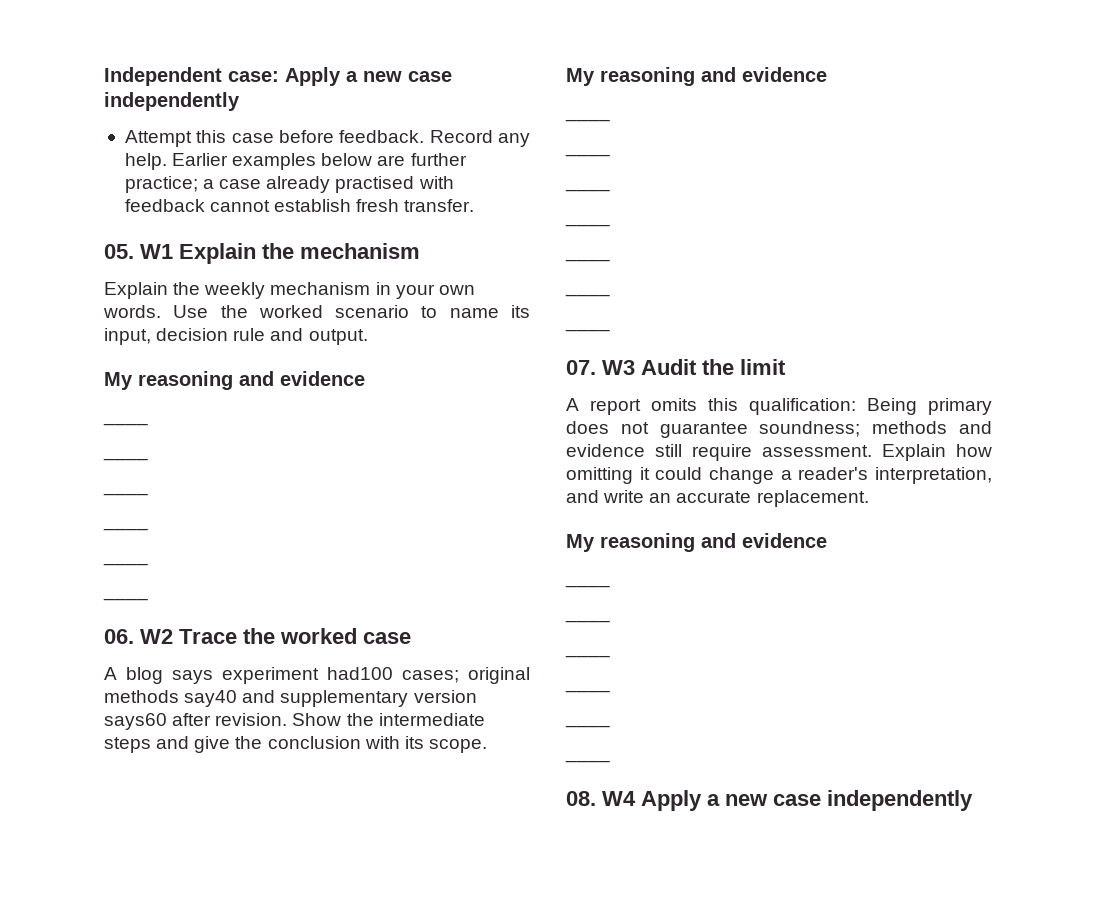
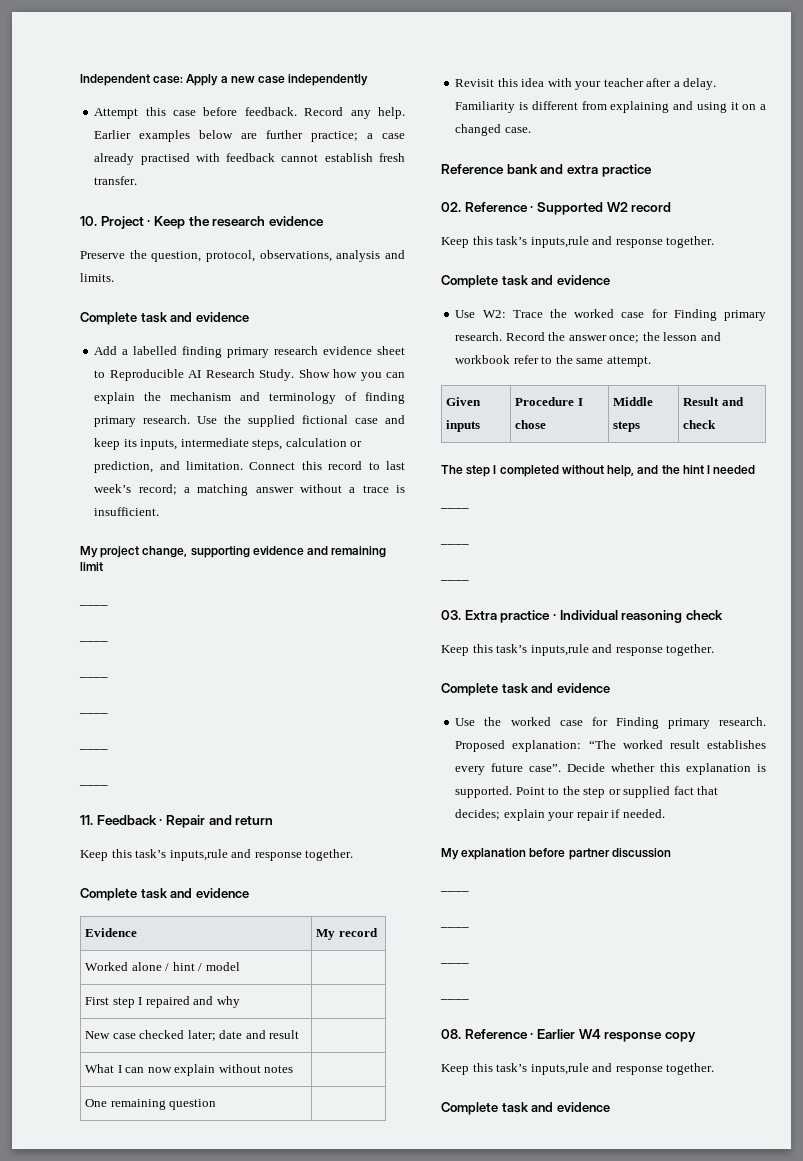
- 05. W1 Explain the mechanism
- Explain the weekly mechanism in your own words. Use the worked scenario to name its input, decision rule and output.
- My reasoning and evidence
+ 10. Project · Keep the research evidence
+ Preserve the question, protocol, observations, analysis and limits.
+ Complete task and evidence
+ Add a labelled finding primary research evidence sheet to Reproducible AI Research Study. Show how you can explain the mechanism and terminology of finding primary research. Use the supplied fictional case and keep its inputs, intermediate steps, calculation or prediction, and limitation. Connect this record to last week’s record; a matching answer without a trace is insufficient.
+ My project change, supporting evidence and remaining limit
  ____
  ____
  ____
  ____
  ____
  ____
- 06. W2 Trace the worked case
- A blog says experiment had100 cases; original methods say40 and supplementary version says60 after revision. Show the intermediate steps and give the conclusion with its scope.
- My reasoning and evidence
+ 11. Feedback · Repair and return
+ Keep this task’s inputs,rule and response together.
+ Complete task and evidence
+ Evidence | My record
+ Worked alone / hint / model |
+ First step I repaired and why |
+ New case checked later; date and result |
+ What I can now explain without notes |
+ One remaining question |
+ Revisit this idea with your teacher after a delay. Familiarity is different from explaining and using it on a changed case.
+ Reference bank and extra practice
+ 02. Reference · Supported W2 record
+ Keep this task’s inputs,rule and response together.
+ Complete task and evidence
+ Use W2: Trace the worked case for Finding primary research. Record the answer once; the lesson and workbook refer to the same attempt.
+ Given inputs | Procedure I chose | Middle steps | Result and check
+ The step I completed without help, and the hint I needed
  ____
  ____
  ____
- ____
- ____
- ____
- ____
- 07. W3 Audit the limit
- A report omits this qualification: Being primary does not guarantee soundness; methods and evidence still require assessment. Explain how omitting it could change a reader's interpretation, and write an accurate replacement.
- My reasoning and evidence
- ____
- ____
+ 03. Extra practice · Individual reasoning check
+ Keep this task’s inputs,rule and response together.
+ Complete task and evidence
+ Use the worked case for Finding primary research. Proposed explanation: “The worked result establishes every future case”. Decide whether this explanation is supported. Point to the step or supplied fact that decides; explain your repair if needed.
+ My explanation before partner discussion
- 08. W4 Apply a new case independently
+ 08. Reference · Earlier W4 response copy
+ Keep this task’s inputs,rule and response together.
+ Complete task and evidence

